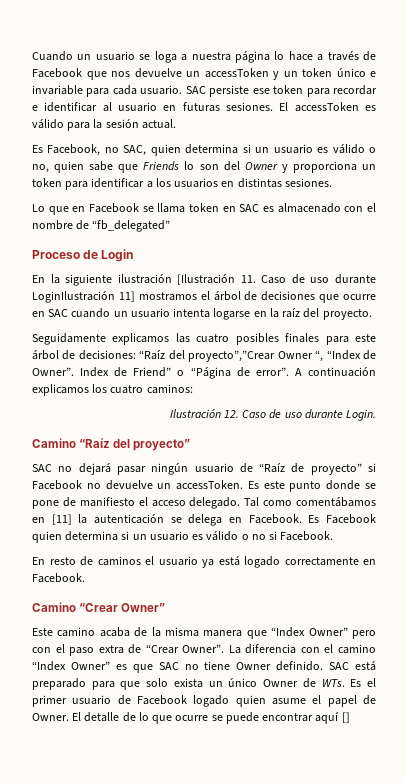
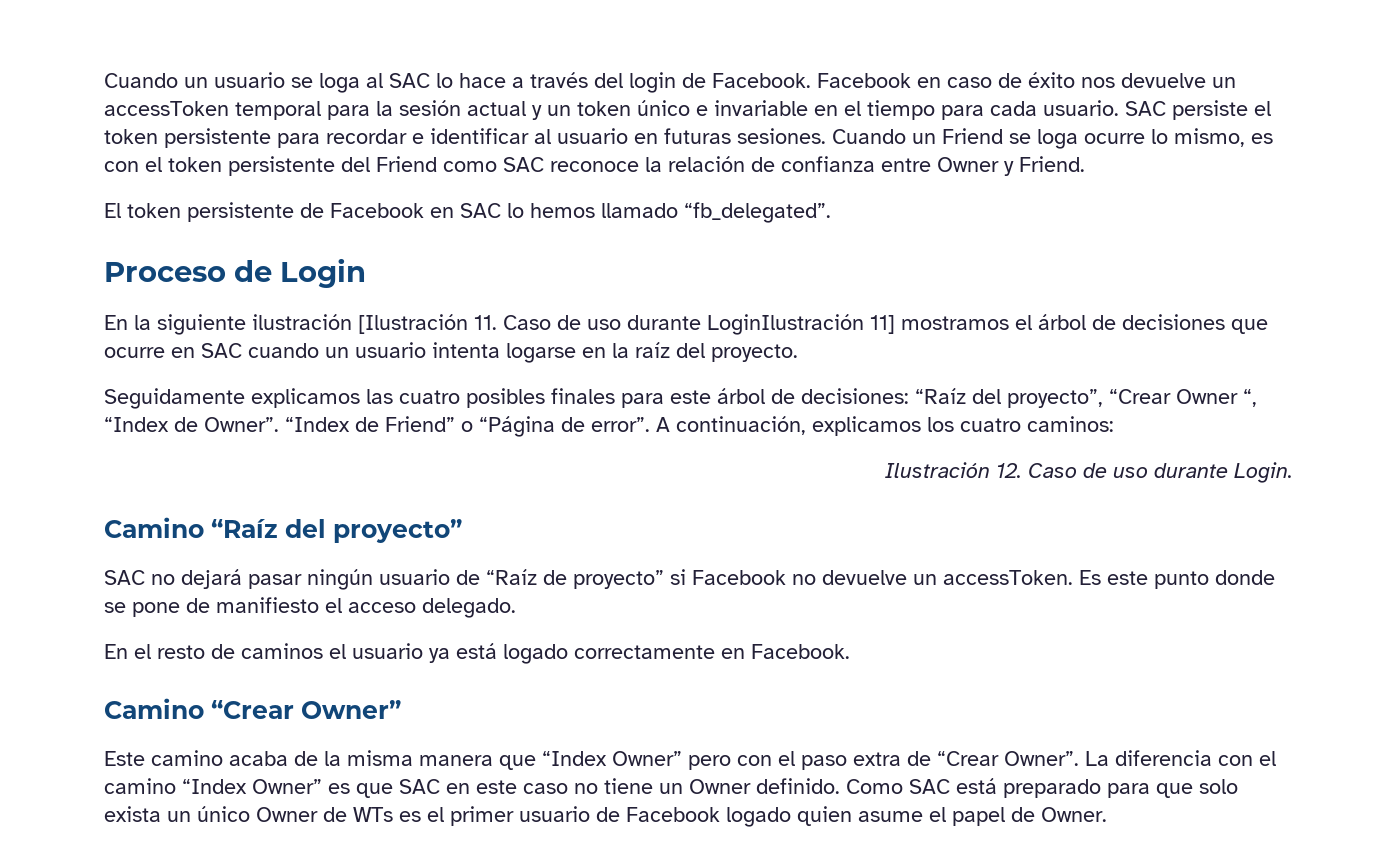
- Cuando un usuario se loga a nuestra página lo hace a través de Facebook que nos devuelve un accessToken y un token único e invariable para cada usuario.
+ Cuando un usuario se loga al SAC lo hace a través del login de Facebook. Facebook en caso de éxito nos devuelve un accessToken temporal para la sesión actual y un token único e invariable en el tiempo para cada usuario.
- SAC persiste ese token para recordar e identificar al usuario en futuras sesiones.
+ SAC persiste el token persistente para recordar e identificar al usuario en futuras sesiones.
- El accessToken es válido para la sesión actual.
- Es Facebook, no SAC, quien determina si un usuario es válido o no, quien sabe que Friends lo son del Owner y proporciona un token para identificar a los usuarios en distintas sesiones.
- Lo que en Facebook se llama token en SAC es almacenado con el nombre de “fb_delegated”
+ Cuando un Friend se loga ocurre lo mismo, es con el token persistente del Friend como SAC reconoce la relación de confianza entre Owner y Friend.
+ El token persistente de Facebook en SAC lo hemos llamado “fb_delegated”.
- Seguidamente explicamos las cuatro posibles finales para este árbol de decisiones: “Raíz del proyecto”,”Crear Owner “, “Index de Owner”.
+ Seguidamente explicamos las cuatro posibles finales para este árbol de decisiones: “Raíz del proyecto”, “Crear Owner “, “Index de Owner”.
- Index de Friend” o “Página de error”.
+ “Index de Friend” o “Página de error”.
- A continuación explicamos los cuatro caminos:
+ A continuación, explicamos los cuatro caminos:
- Es este punto donde se pone de manifiesto el acceso delegado. Tal como comentábamos en [11] la autenticación se delega en Facebook. Es Facebook quien determina si un usuario es válido o no si Facebook.
- En resto de caminos el usuario ya está logado correctamente en Facebook.
+ Es este punto donde se pone de manifiesto el acceso delegado.
+ En el resto de caminos el usuario ya está logado correctamente en Facebook.
- La diferencia con el camino “Index Owner” es que SAC no tiene Owner definido.
+ La diferencia con el camino “Index Owner” es que SAC en este caso no tiene un Owner definido.
- SAC está preparado para que solo exista un único Owner de WTs. Es el primer usuario de Facebook logado quien asume el papel de Owner. El detalle de lo que ocurre se puede encontrar aquí []
+ Como SAC está preparado para que solo exista un único Owner de WTs es el primer usuario de Facebook logado quien asume el papel de Owner.

